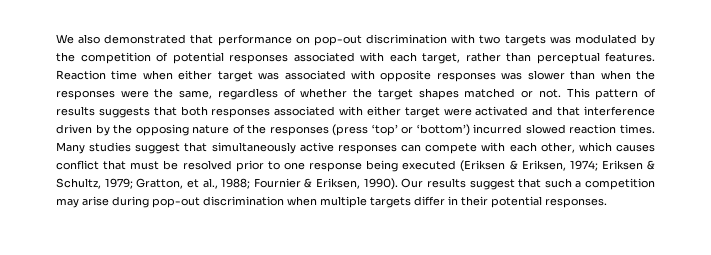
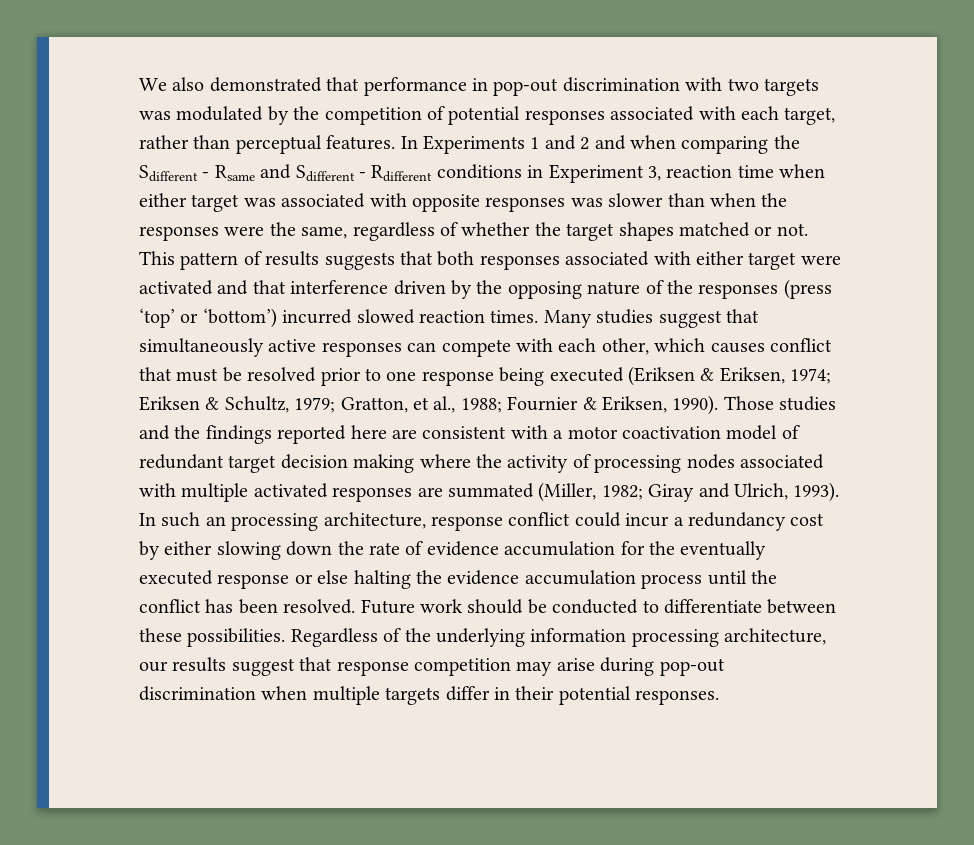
- We also demonstrated that performance on pop-out discrimination with two targets was modulated by the competition of potential responses associated with each target, rather than perceptual features.
+ We also demonstrated that performance in pop-out discrimination with two targets was modulated by the competition of potential responses associated with each target, rather than perceptual features.
- Reaction time when either target was associated with opposite responses was slower than when the responses were the same, regardless of whether the target shapes matched or not.
+ In Experiments 1 and 2 and when comparing the Sdifferent - Rsame and Sdifferent - Rdifferent conditions in Experiment 3, reaction time when either target was associated with opposite responses was slower than when the responses were the same, regardless of whether the target shapes matched or not.
- Our results suggest that such a competition may arise during pop-out discrimination when multiple targets differ in their potential responses.
+ Those studies and the findings reported here are consistent with a motor coactivation model of redundant target decision making where the activity of processing nodes associated with multiple activated responses are summated (Miller, 1982; Giray and Ulrich, 1993). In such an processing architecture, response conflict could incur a redundancy cost by either slowing down the rate of evidence accumulation for the eventually executed response or else halting the evidence accumulation process until the conflict has been resolved. Future work should be conducted to differentiate between these possibilities. Regardless of the underlying information processing architecture, our results suggest that response competition may arise during pop-out discrimination when multiple targets differ in their potential responses.

